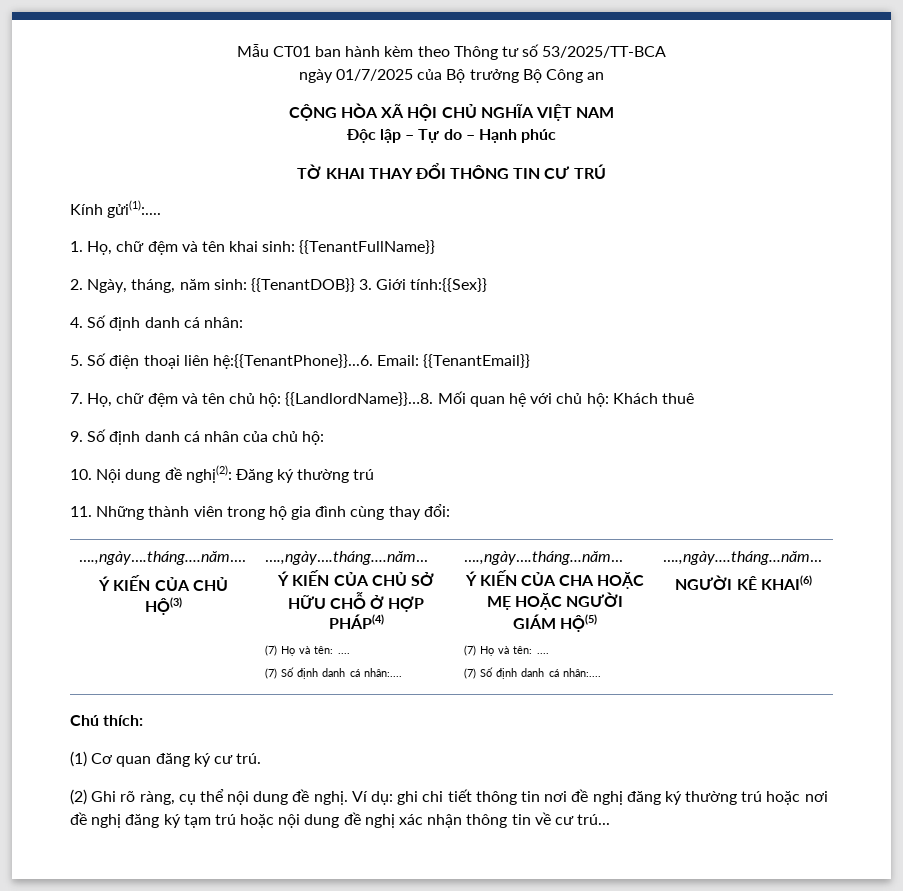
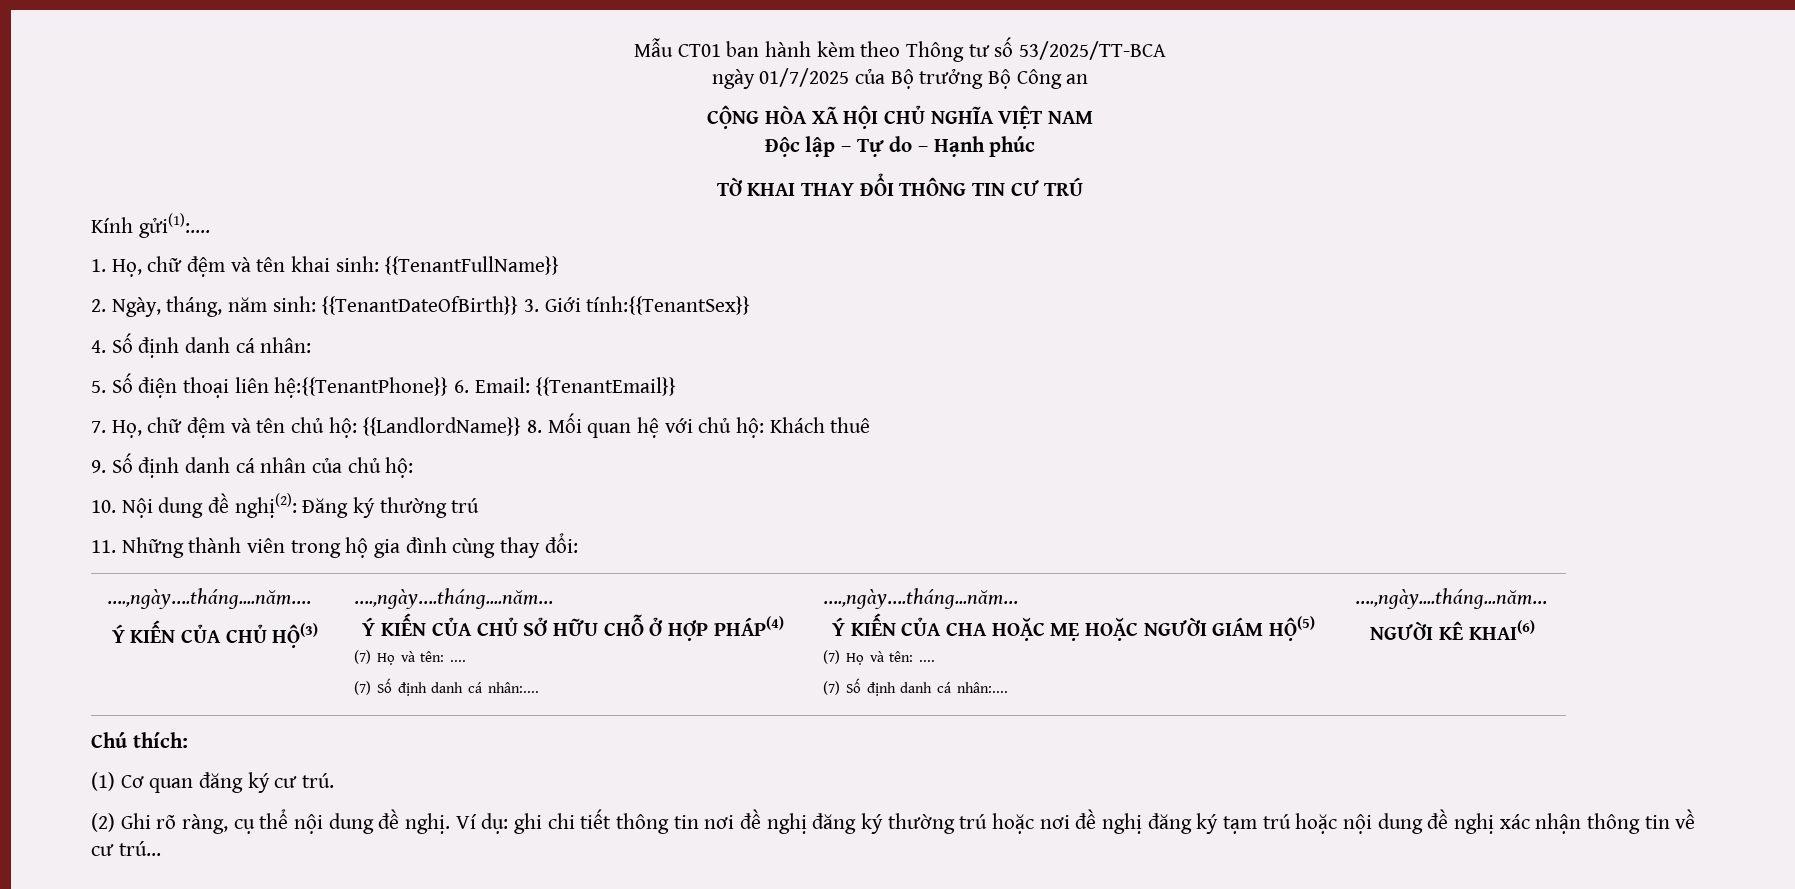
- 2. Ngày, tháng, năm sinh: {{TenantDOB}} 3. Giới tính:{{Sex}}
+ 2. Ngày, tháng, năm sinh: {{TenantDateOfBirth}} 3. Giới tính:{{TenantSex}}
- 5. Số điện thoại liên hệ:{{TenantPhone}}...6. Email: {{TenantEmail}}
+ 5. Số điện thoại liên hệ:{{TenantPhone}} 6. Email: {{TenantEmail}}
- 7. Họ, chữ đệm và tên chủ hộ: {{LandlordName}}…8. Mối quan hệ với chủ hộ: Khách thuê
+ 7. Họ, chữ đệm và tên chủ hộ: {{LandlordName}} 8. Mối quan hệ với chủ hộ: Khách thuê

